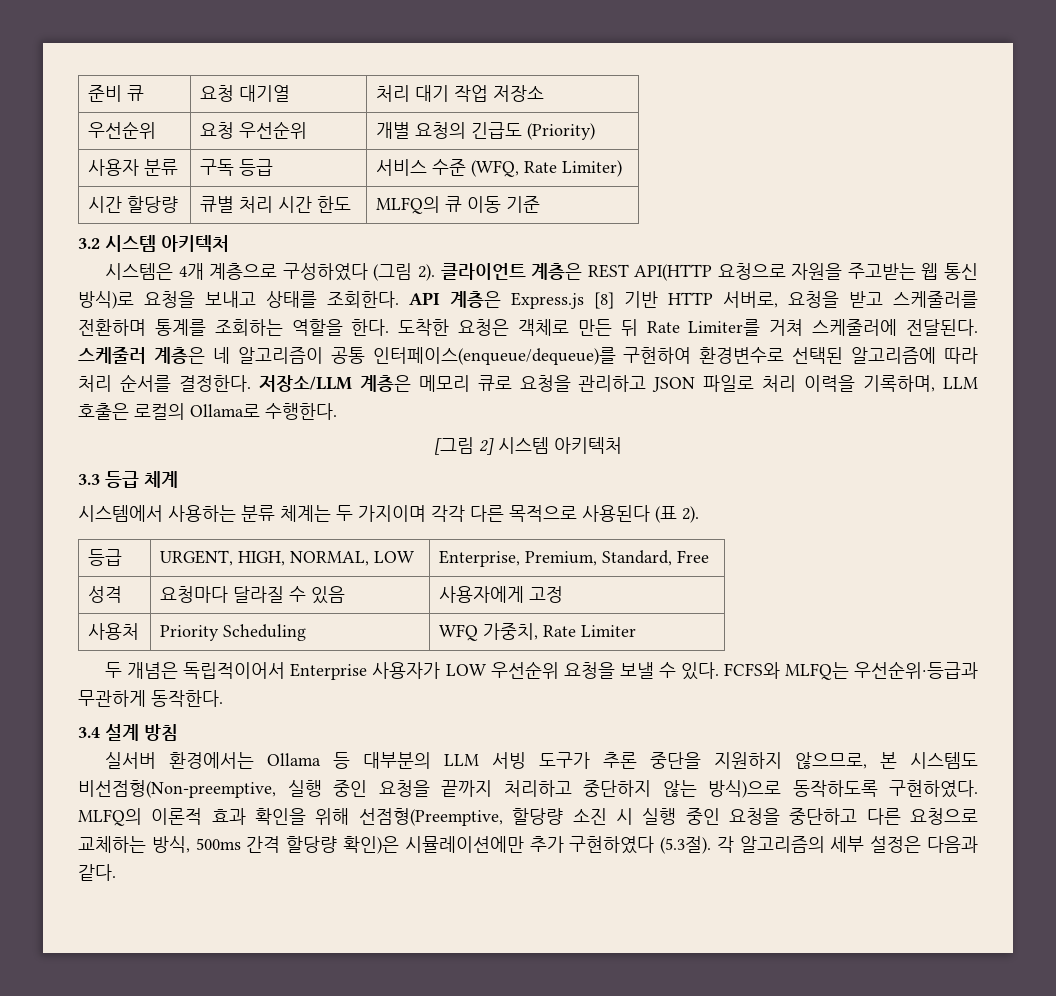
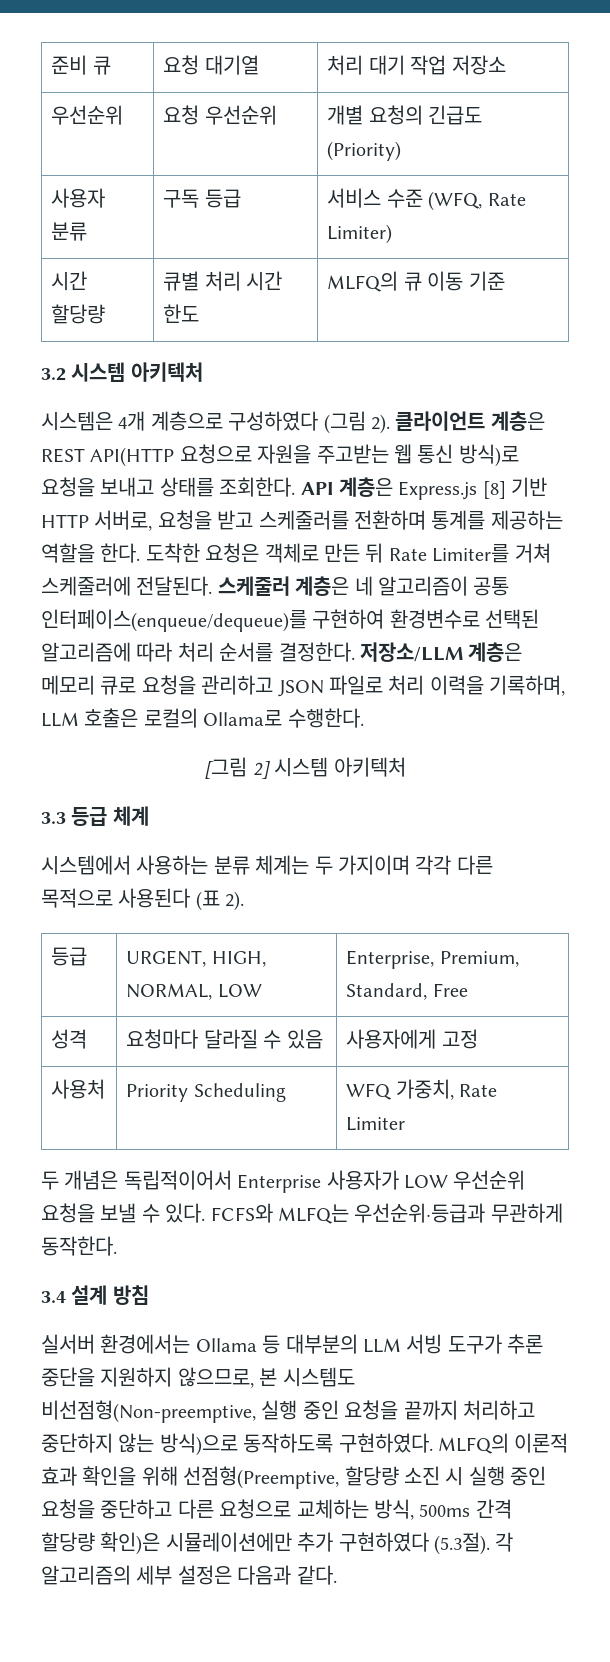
- API 계층은 Express.js [8] 기반 HTTP 서버로, 요청을 받고 스케줄러를 전환하며 통계를 조회하는 역할을 한다.
+ API 계층은 Express.js [8] 기반 HTTP 서버로, 요청을 받고 스케줄러를 전환하며 통계를 제공하는 역할을 한다.

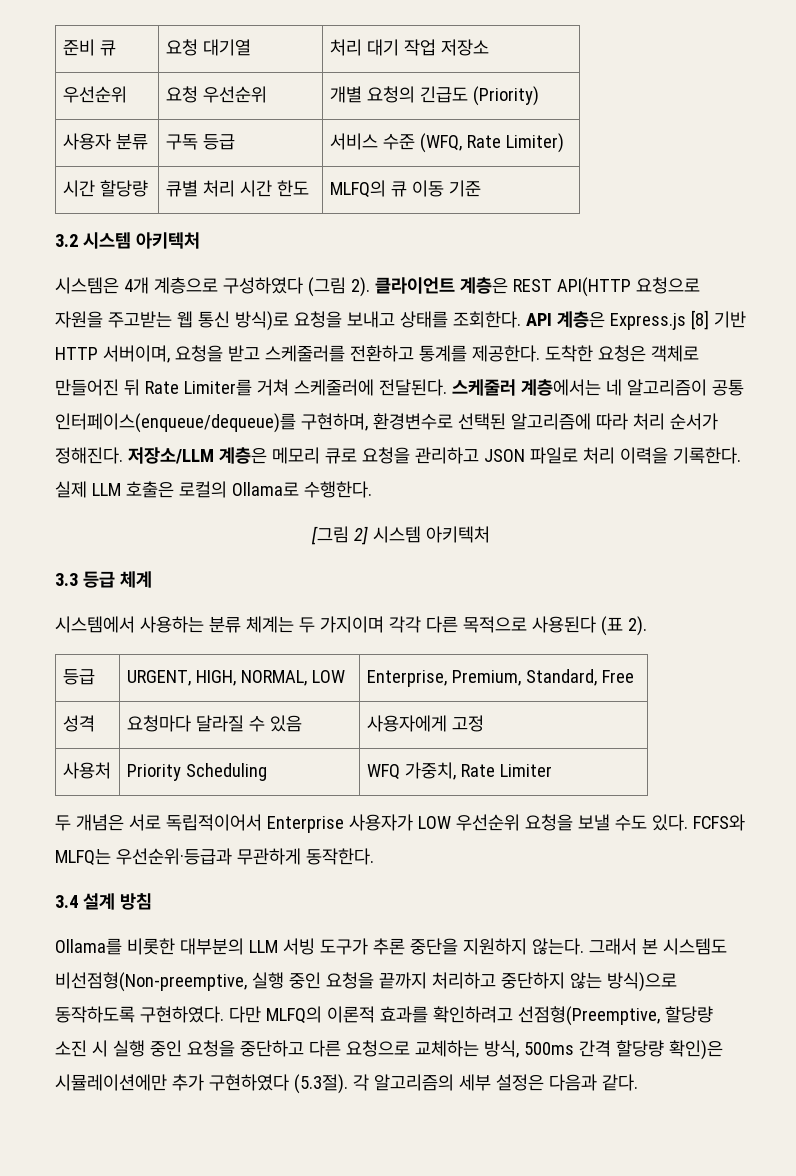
- API 계층은 Express.js [8] 기반 HTTP 서버로, 요청을 받고 스케줄러를 전환하며 통계를 제공하는 역할을 한다.
+ API 계층은 Express.js [8] 기반 HTTP 서버이며, 요청을 받고 스케줄러를 전환하고 통계를 제공한다.
- 도착한 요청은 객체로 만든 뒤 Rate Limiter를 거쳐 스케줄러에 전달된다.
+ 도착한 요청은 객체로 만들어진 뒤 Rate Limiter를 거쳐 스케줄러에 전달된다.
- 스케줄러 계층은 네 알고리즘이 공통 인터페이스(enqueue/dequeue)를 구현하여 환경변수로 선택된 알고리즘에 따라 처리 순서를 결정한다.
+ 스케줄러 계층에서는 네 알고리즘이 공통 인터페이스(enqueue/dequeue)를 구현하며, 환경변수로 선택된 알고리즘에 따라 처리 순서가 정해진다.
- 저장소/LLM 계층은 메모리 큐로 요청을 관리하고 JSON 파일로 처리 이력을 기록하며, LLM 호출은 로컬의 Ollama로 수행한다.
+ 저장소/LLM 계층은 메모리 큐로 요청을 관리하고 JSON 파일로 처리 이력을 기록한다. 실제 LLM 호출은 로컬의 Ollama로 수행한다.
- 두 개념은 독립적이어서 Enterprise 사용자가 LOW 우선순위 요청을 보낼 수 있다.
+ 두 개념은 서로 독립적이어서 Enterprise 사용자가 LOW 우선순위 요청을 보낼 수도 있다.
- 실서버 환경에서는 Ollama 등 대부분의 LLM 서빙 도구가 추론 중단을 지원하지 않으므로, 본 시스템도 비선점형(Non-preemptive, 실행 중인 요청을 끝까지 처리하고 중단하지 않는 방식)으로 동작하도록 구현하였다.
+ Ollama를 비롯한 대부분의 LLM 서빙 도구가 추론 중단을 지원하지 않는다. 그래서 본 시스템도 비선점형(Non-preemptive, 실행 중인 요청을 끝까지 처리하고 중단하지 않는 방식)으로 동작하도록 구현하였다.
- MLFQ의 이론적 효과 확인을 위해 선점형(Preemptive, 할당량 소진 시 실행 중인 요청을 중단하고 다른 요청으로 교체하는 방식, 500ms 간격 할당량 확인)은 시뮬레이션에만 추가 구현하였다 (5.3절). 각 알고리즘의 세부 설정은 다음과 같다.
+ 다만 MLFQ의 이론적 효과를 확인하려고 선점형(Preemptive, 할당량 소진 시 실행 중인 요청을 중단하고 다른 요청으로 교체하는 방식, 500ms 간격 할당량 확인)은 시뮬레이션에만 추가 구현하였다 (5.3절). 각 알고리즘의 세부 설정은 다음과 같다.

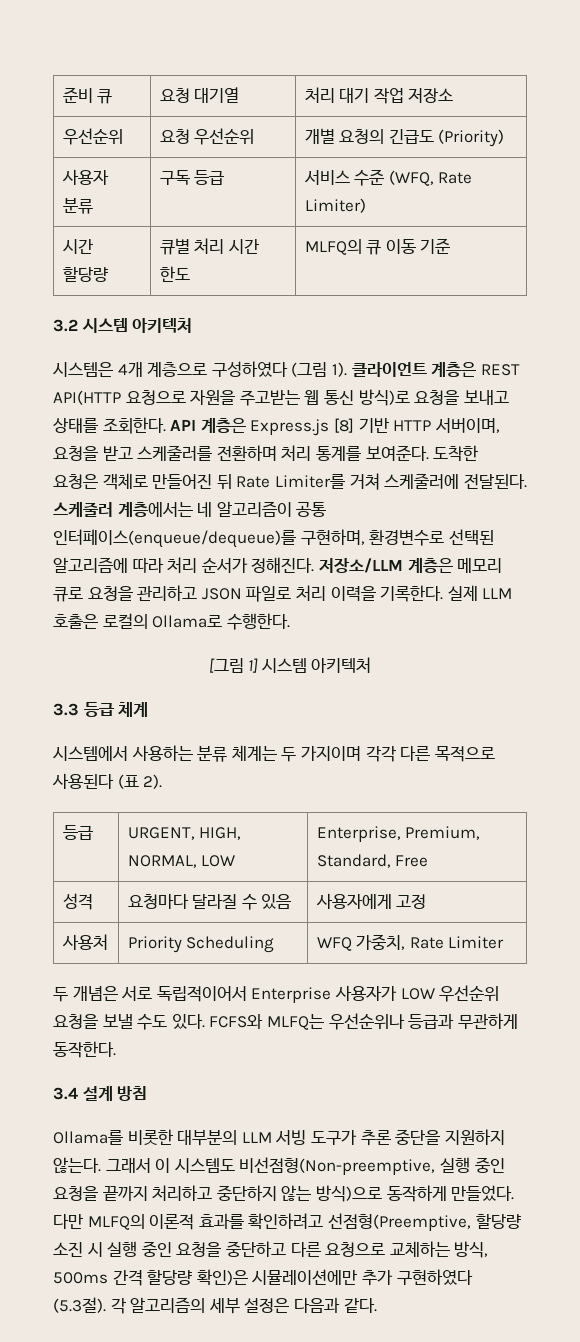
- 시스템은 4개 계층으로 구성하였다 (그림 2).
+ 시스템은 4개 계층으로 구성하였다 (그림 1).
- API 계층은 Express.js [8] 기반 HTTP 서버이며, 요청을 받고 스케줄러를 전환하고 통계를 제공한다.
+ API 계층은 Express.js [8] 기반 HTTP 서버이며, 요청을 받고 스케줄러를 전환하며 처리 통계를 보여준다.
- [그림 2] 시스템 아키텍처
+ [그림 1] 시스템 아키텍처
- FCFS와 MLFQ는 우선순위·등급과 무관하게 동작한다.
+ FCFS와 MLFQ는 우선순위나 등급과 무관하게 동작한다.
- 그래서 본 시스템도 비선점형(Non-preemptive, 실행 중인 요청을 끝까지 처리하고 중단하지 않는 방식)으로 동작하도록 구현하였다.
+ 그래서 이 시스템도 비선점형(Non-preemptive, 실행 중인 요청을 끝까지 처리하고 중단하지 않는 방식)으로 동작하게 만들었다.

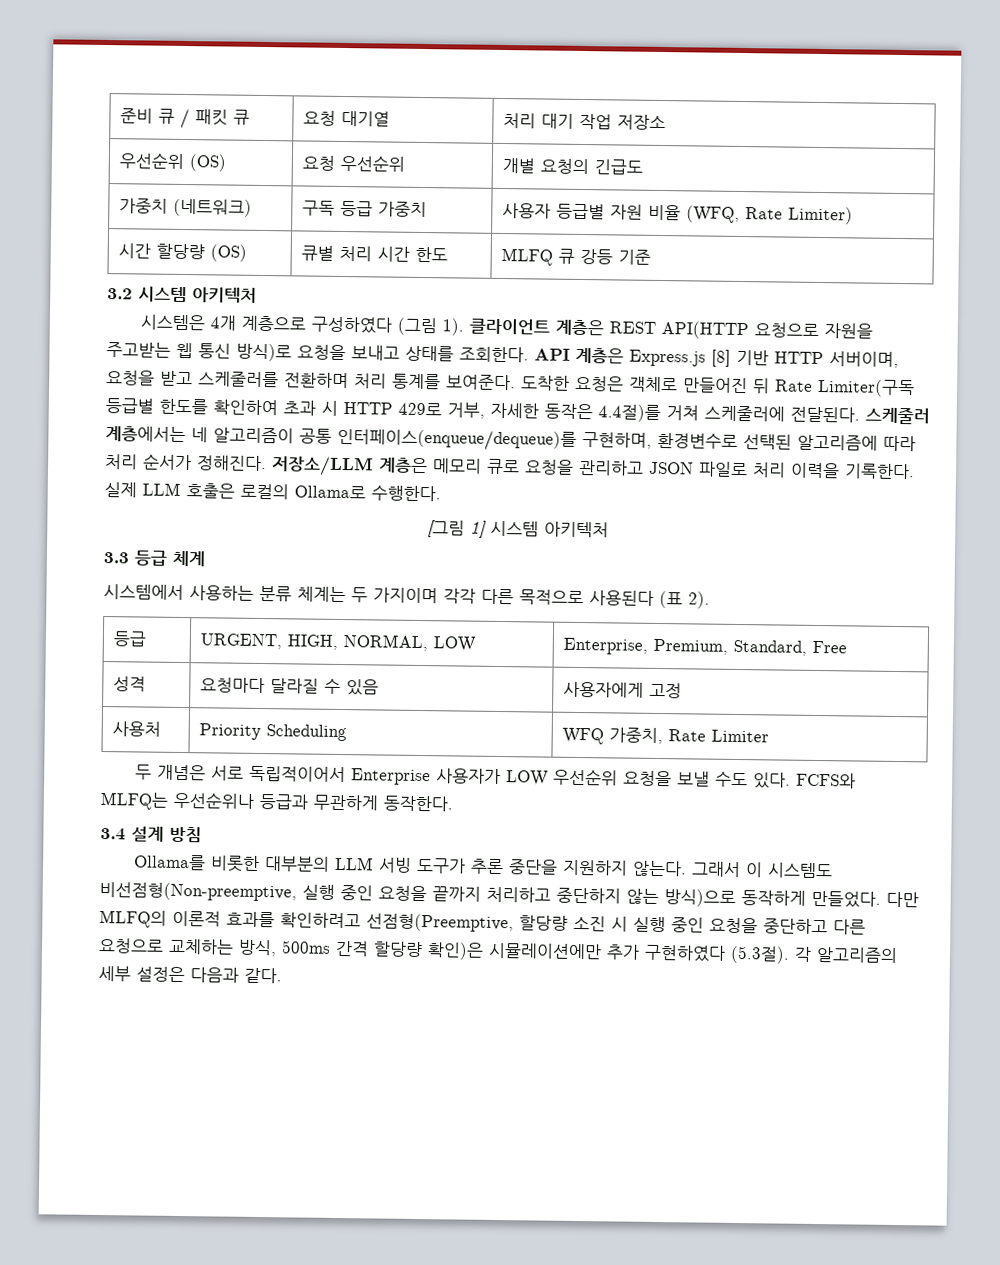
- 준비 큐 | 요청 대기열 | 처리 대기 작업 저장소
+ 준비 큐 / 패킷 큐 | 요청 대기열 | 처리 대기 작업 저장소
- 우선순위 | 요청 우선순위 | 개별 요청의 긴급도 (Priority)
- 사용자 분류 | 구독 등급 | 서비스 수준 (WFQ, Rate Limiter)
+ 우선순위 (OS) | 요청 우선순위 | 개별 요청의 긴급도
+ 가중치 (네트워크) | 구독 등급 가중치 | 사용자 등급별 자원 비율 (WFQ, Rate Limiter)
- 시간 할당량 | 큐별 처리 시간 한도 | MLFQ의 큐 이동 기준
+ 시간 할당량 (OS) | 큐별 처리 시간 한도 | MLFQ 큐 강등 기준
- 도착한 요청은 객체로 만들어진 뒤 Rate Limiter를 거쳐 스케줄러에 전달된다.
+ 도착한 요청은 객체로 만들어진 뒤 Rate Limiter(구독 등급별 한도를 확인하여 초과 시 HTTP 429로 거부, 자세한 동작은 4.4절)를 거쳐 스케줄러에 전달된다.

